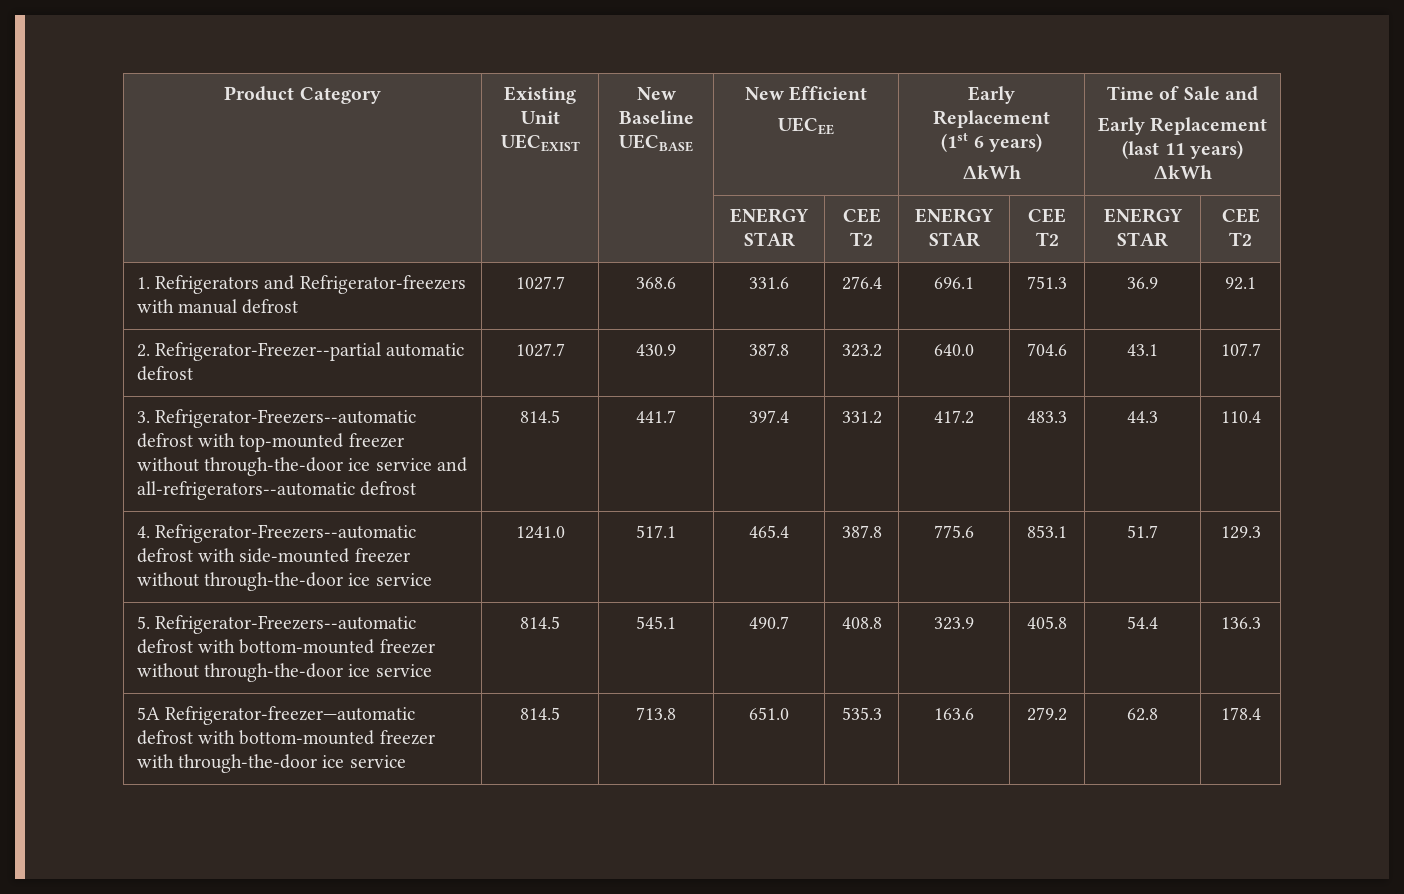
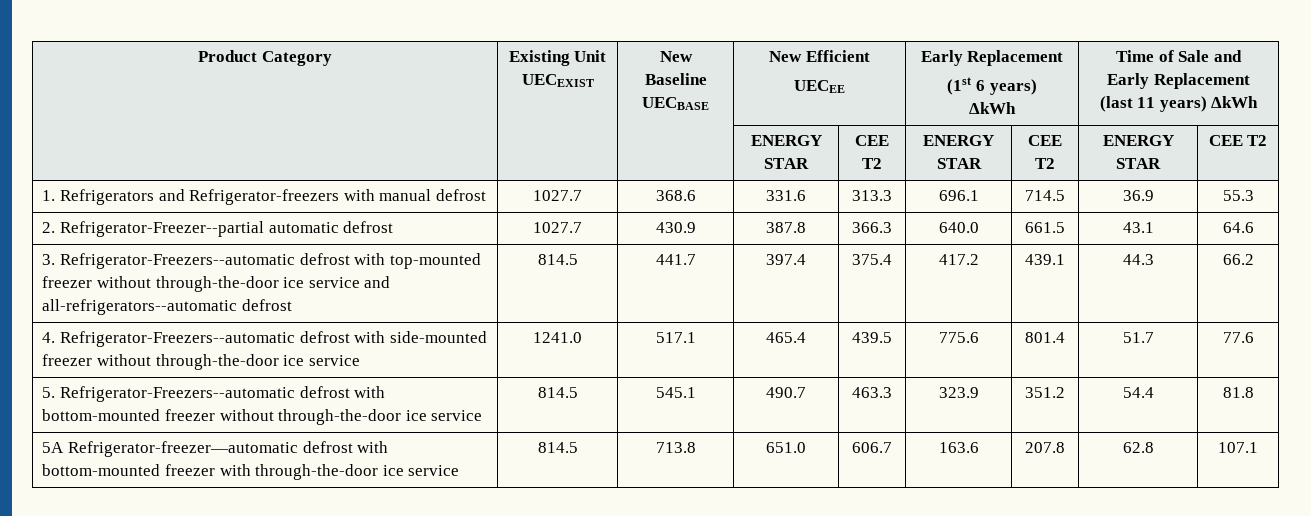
- 1. Refrigerators and Refrigerator-freezers with manual defrost | 1027.7 | 368.6 | 331.6 | 276.4 | 696.1 | 751.3 | 36.9 | 92.1
+ 1. Refrigerators and Refrigerator-freezers with manual defrost | 1027.7 | 368.6 | 331.6 | 313.3 | 696.1 | 714.5 | 36.9 | 55.3
- 2. Refrigerator-Freezer--partial automatic defrost | 1027.7 | 430.9 | 387.8 | 323.2 | 640.0 | 704.6 | 43.1 | 107.7
+ 2. Refrigerator-Freezer--partial automatic defrost | 1027.7 | 430.9 | 387.8 | 366.3 | 640.0 | 661.5 | 43.1 | 64.6
- 3. Refrigerator-Freezers--automatic defrost with top-mounted freezer without through-the-door ice service and all-refrigerators--automatic defrost | 814.5 | 441.7 | 397.4 | 331.2 | 417.2 | 483.3 | 44.3 | 110.4
+ 3. Refrigerator-Freezers--automatic defrost with top-mounted freezer without through-the-door ice service and all-refrigerators--automatic defrost | 814.5 | 441.7 | 397.4 | 375.4 | 417.2 | 439.1 | 44.3 | 66.2
- 4. Refrigerator-Freezers--automatic defrost with side-mounted freezer without through-the-door ice service | 1241.0 | 517.1 | 465.4 | 387.8 | 775.6 | 853.1 | 51.7 | 129.3
+ 4. Refrigerator-Freezers--automatic defrost with side-mounted freezer without through-the-door ice service | 1241.0 | 517.1 | 465.4 | 439.5 | 775.6 | 801.4 | 51.7 | 77.6
- 5. Refrigerator-Freezers--automatic defrost with bottom-mounted freezer without through-the-door ice service | 814.5 | 545.1 | 490.7 | 408.8 | 323.9 | 405.8 | 54.4 | 136.3
+ 5. Refrigerator-Freezers--automatic defrost with bottom-mounted freezer without through-the-door ice service | 814.5 | 545.1 | 490.7 | 463.3 | 323.9 | 351.2 | 54.4 | 81.8
- 5A Refrigerator-freezer—automatic defrost with bottom-mounted freezer with through-the-door ice service | 814.5 | 713.8 | 651.0 | 535.3 | 163.6 | 279.2 | 62.8 | 178.4
+ 5A Refrigerator-freezer—automatic defrost with bottom-mounted freezer with through-the-door ice service | 814.5 | 713.8 | 651.0 | 606.7 | 163.6 | 207.8 | 62.8 | 107.1

